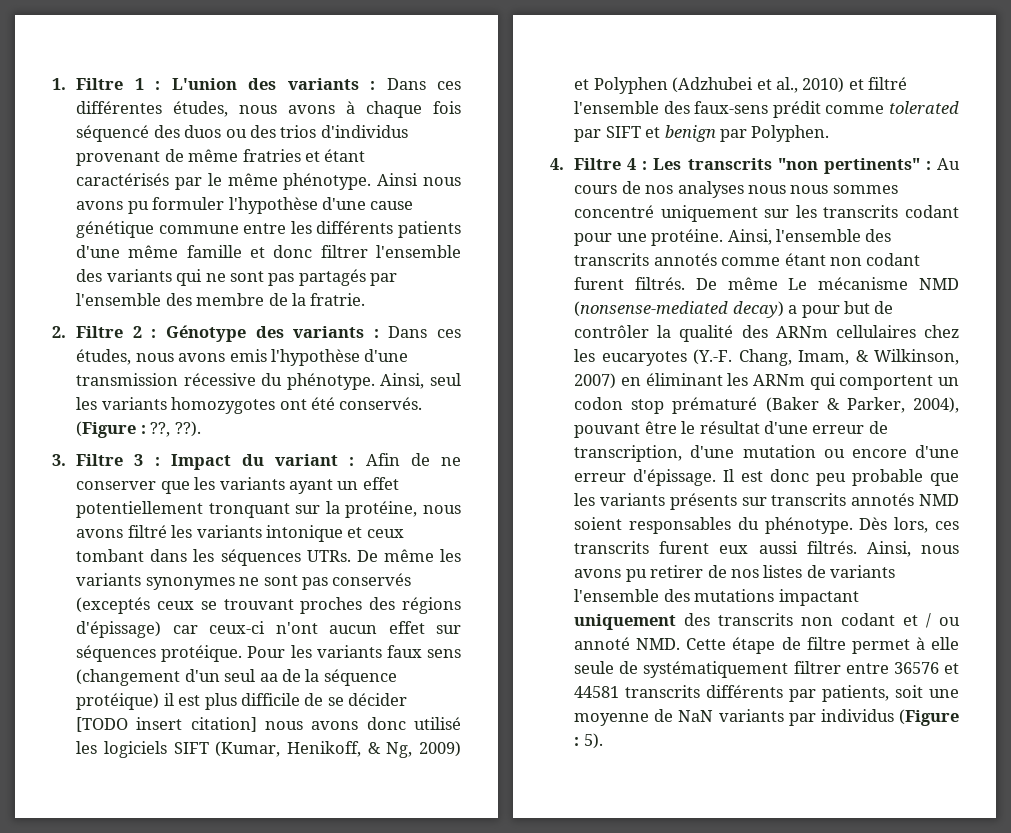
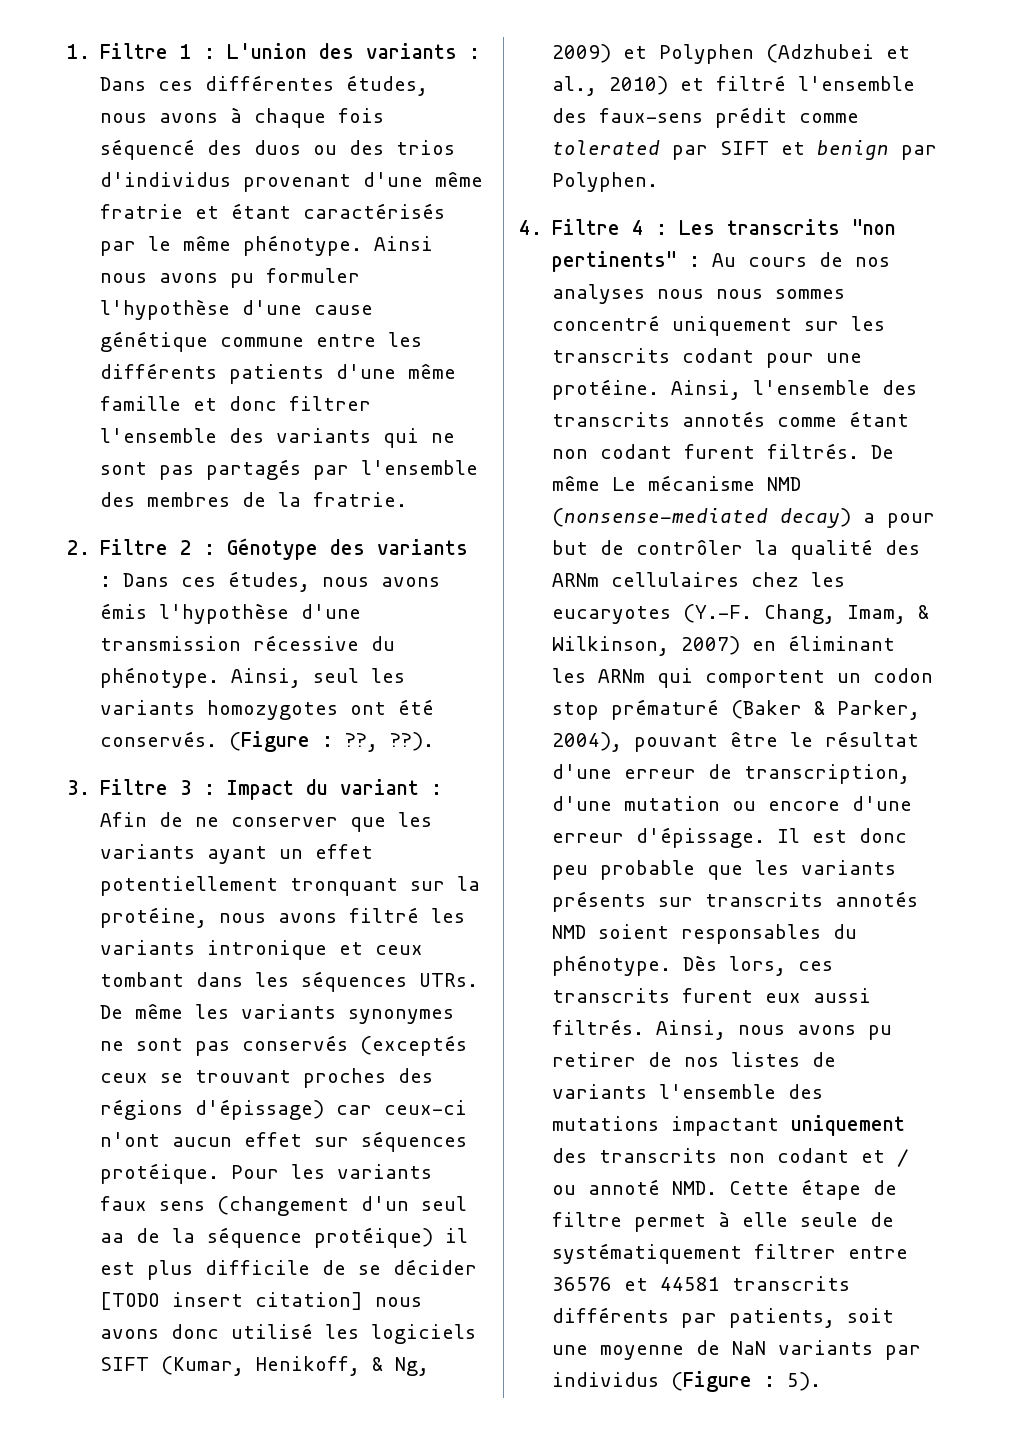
- 1. Filtre 1 : L'union des variants : Dans ces différentes études, nous avons à chaque fois séquencé des duos ou des trios d'individus provenant de même fratries et étant caractérisés par le même phénotype.
+ 1. Filtre 1 : L'union des variants : Dans ces différentes études, nous avons à chaque fois séquencé des duos ou des trios d'individus provenant d'une même fratrie et étant caractérisés par le même phénotype.
- Ainsi nous avons pu formuler l'hypothèse d'une cause génétique commune entre les différents patients d'une même famille et donc filtrer l'ensemble des variants qui ne sont pas partagés par l'ensemble des membre de la fratrie.
+ Ainsi nous avons pu formuler l'hypothèse d'une cause génétique commune entre les différents patients d'une même famille et donc filtrer l'ensemble des variants qui ne sont pas partagés par l'ensemble des membres de la fratrie.
- 2. Filtre 2 : Génotype des variants : Dans ces études, nous avons emis l'hypothèse d'une transmission récessive du phénotype.
+ 2. Filtre 2 : Génotype des variants : Dans ces études, nous avons émis l'hypothèse d'une transmission récessive du phénotype.
- 3. Filtre 3 : Impact du variant : Afin de ne conserver que les variants ayant un effet potentiellement tronquant sur la protéine, nous avons filtré les variants intonique et ceux tombant dans les séquences UTRs.
+ 3. Filtre 3 : Impact du variant : Afin de ne conserver que les variants ayant un effet potentiellement tronquant sur la protéine, nous avons filtré les variants intronique et ceux tombant dans les séquences UTRs.

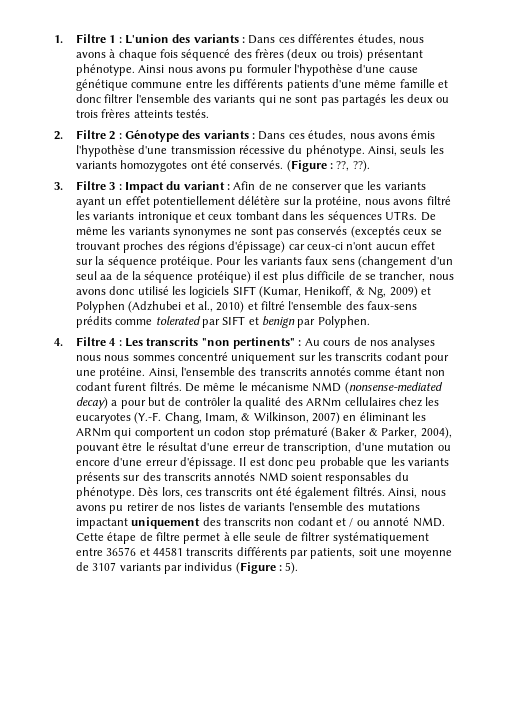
- 1. Filtre 1 : L'union des variants : Dans ces différentes études, nous avons à chaque fois séquencé des duos ou des trios d'individus provenant d'une même fratrie et étant caractérisés par le même phénotype.
+ 1. Filtre 1 : L'union des variants : Dans ces différentes études, nous avons à chaque fois séquencé des frères (deux ou trois) présentant phénotype.
- Ainsi nous avons pu formuler l'hypothèse d'une cause génétique commune entre les différents patients d'une même famille et donc filtrer l'ensemble des variants qui ne sont pas partagés par l'ensemble des membres de la fratrie.
+ Ainsi nous avons pu formuler l'hypothèse d'une cause génétique commune entre les différents patients d'une même famille et donc filtrer l'ensemble des variants qui ne sont pas partagés les deux ou trois frères atteints testés.
- Ainsi, seul les variants homozygotes ont été conservés.
+ Ainsi, seuls les variants homozygotes ont été conservés.
- 3. Filtre 3 : Impact du variant : Afin de ne conserver que les variants ayant un effet potentiellement tronquant sur la protéine, nous avons filtré les variants intronique et ceux tombant dans les séquences UTRs.
+ 3. Filtre 3 : Impact du variant : Afin de ne conserver que les variants ayant un effet potentiellement délétère sur la protéine, nous avons filtré les variants intronique et ceux tombant dans les séquences UTRs.
- De même les variants synonymes ne sont pas conservés (exceptés ceux se trouvant proches des régions d'épissage) car ceux-ci n'ont aucun effet sur séquences protéique.
+ De même les variants synonymes ne sont pas conservés (exceptés ceux se trouvant proches des régions d'épissage) car ceux-ci n'ont aucun effet sur la séquence protéique.
- Pour les variants faux sens (changement d'un seul aa de la séquence protéique) il est plus difficile de se décider [TODO insert citation] nous avons donc utilisé les logiciels SIFT (Kumar, Henikoff, & Ng, 2009) et Polyphen (Adzhubei et al., 2010) et filtré l'ensemble des faux-sens prédit comme tolerated par SIFT et benign par Polyphen.
+ Pour les variants faux sens (changement d'un seul aa de la séquence protéique) il est plus difficile de se trancher, nous avons donc utilisé les logiciels SIFT (Kumar, Henikoff, & Ng, 2009) et Polyphen (Adzhubei et al., 2010) et filtré l'ensemble des faux-sens prédits comme tolerated par SIFT et benign par Polyphen.
- De même Le mécanisme NMD (nonsense-mediated decay) a pour but de contrôler la qualité des ARNm cellulaires chez les eucaryotes (Y.-F. Chang, Imam, & Wilkinson, 2007) en éliminant les ARNm qui comportent un codon stop prématuré (Baker & Parker, 2004), pouvant être le résultat d'une erreur de transcription, d'une mutation ou encore d'une erreur d'épissage.
+ De même le mécanisme NMD (nonsense-mediated decay) a pour but de contrôler la qualité des ARNm cellulaires chez les eucaryotes (Y.-F. Chang, Imam, & Wilkinson, 2007) en éliminant les ARNm qui comportent un codon stop prématuré (Baker & Parker, 2004), pouvant être le résultat d'une erreur de transcription, d'une mutation ou encore d'une erreur d'épissage.
- Il est donc peu probable que les variants présents sur transcrits annotés NMD soient responsables du phénotype.
+ Il est donc peu probable que les variants présents sur des transcrits annotés NMD soient responsables du phénotype.
- Dès lors, ces transcrits furent eux aussi filtrés.
+ Dès lors, ces transcrits ont été également filtrés.
- Ainsi, nous avons pu retirer de nos listes de variants l'ensemble des mutations impactant uniquement des transcrits non codant et / ou annoté NMD. Cette étape de filtre permet à elle seule de systématiquement filtrer entre 36576 et 44581 transcrits différents par patients, soit une moyenne de NaN variants par individus (Figure : 5).
+ Ainsi, nous avons pu retirer de nos listes de variants l'ensemble des mutations impactant uniquement des transcrits non codant et / ou annoté NMD. Cette étape de filtre permet à elle seule de filtrer systématiquement entre 36576 et 44581 transcrits différents par patients, soit une moyenne de 3107 variants par individus (Figure : 5).

